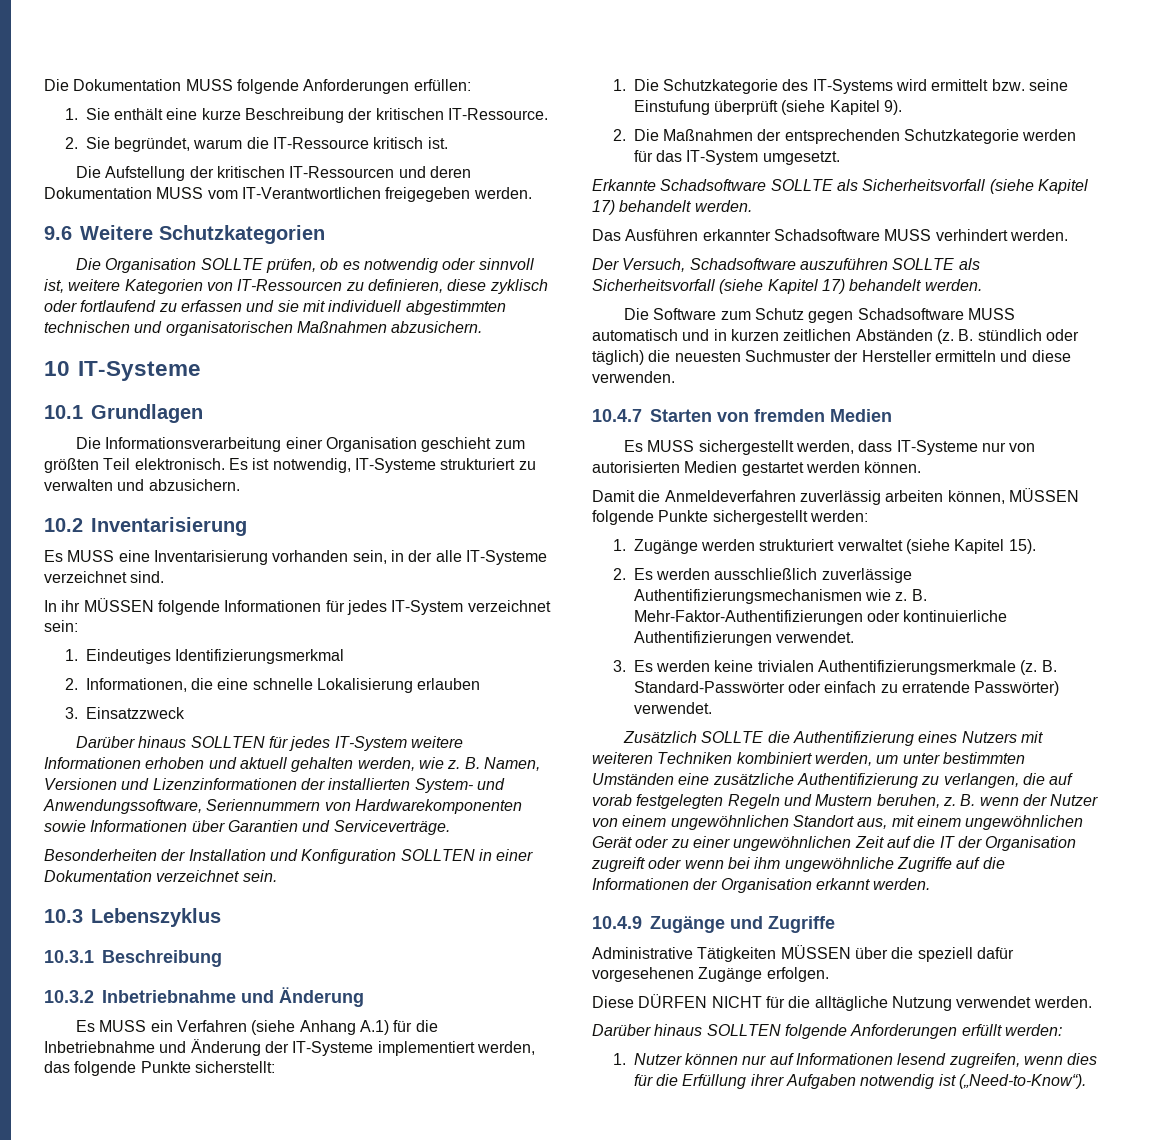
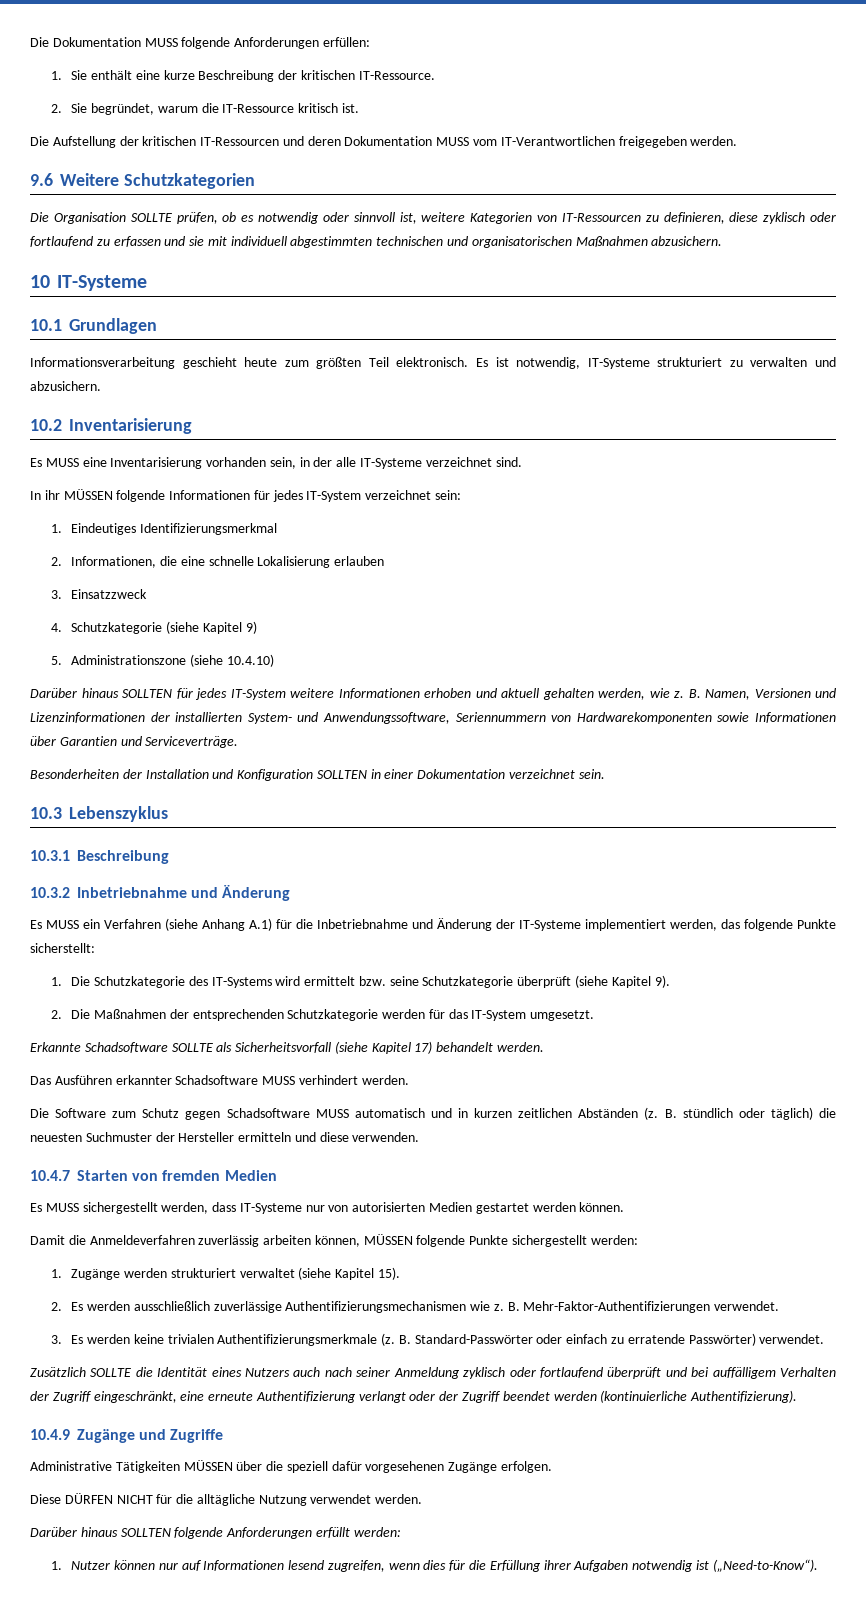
- Die Informationsverarbeitung einer Organisation geschieht zum größten Teil elektronisch.
+ Informationsverarbeitung geschieht heute zum größten Teil elektronisch.
+ 4. Schutzkategorie (siehe Kapitel 9)
+ 5. Administrationszone (siehe 10.4.10)
- 1. Die Schutzkategorie des IT-Systems wird ermittelt bzw. seine Einstufung überprüft (siehe Kapitel 9).
+ 1. Die Schutzkategorie des IT-Systems wird ermittelt bzw. seine Schutzkategorie überprüft (siehe Kapitel 9).
- Der Versuch, Schadsoftware auszuführen SOLLTE als Sicherheitsvorfall (siehe Kapitel 17) behandelt werden.
- B. Mehr-Faktor-Authentifizierungen oder kontinuierliche Authentifizierungen verwendet.
+ B. Mehr-Faktor-Authentifizierungen verwendet.
- Zusätzlich SOLLTE die Authentifizierung eines Nutzers mit weiteren Techniken kombiniert werden, um unter bestimmten Umständen eine zusätzliche Authentifizierung zu verlangen, die auf vorab festgelegten Regeln und Mustern beruhen, z. B. wenn der Nutzer von einem ungewöhnlichen Standort aus, mit einem ungewöhnlichen Gerät oder zu einer ungewöhnlichen Zeit auf die IT der Organisation zugreift oder wenn bei ihm ungewöhnliche Zugriffe auf die Informationen der Organisation erkannt werden.
+ Zusätzlich SOLLTE die Identität eines Nutzers auch nach seiner Anmeldung zyklisch oder fortlaufend überprüft und bei auffälligem Verhalten der Zugriff eingeschränkt, eine erneute Authentifizierung verlangt oder der Zugriff beendet werden (kontinuierliche Authentifizierung).

